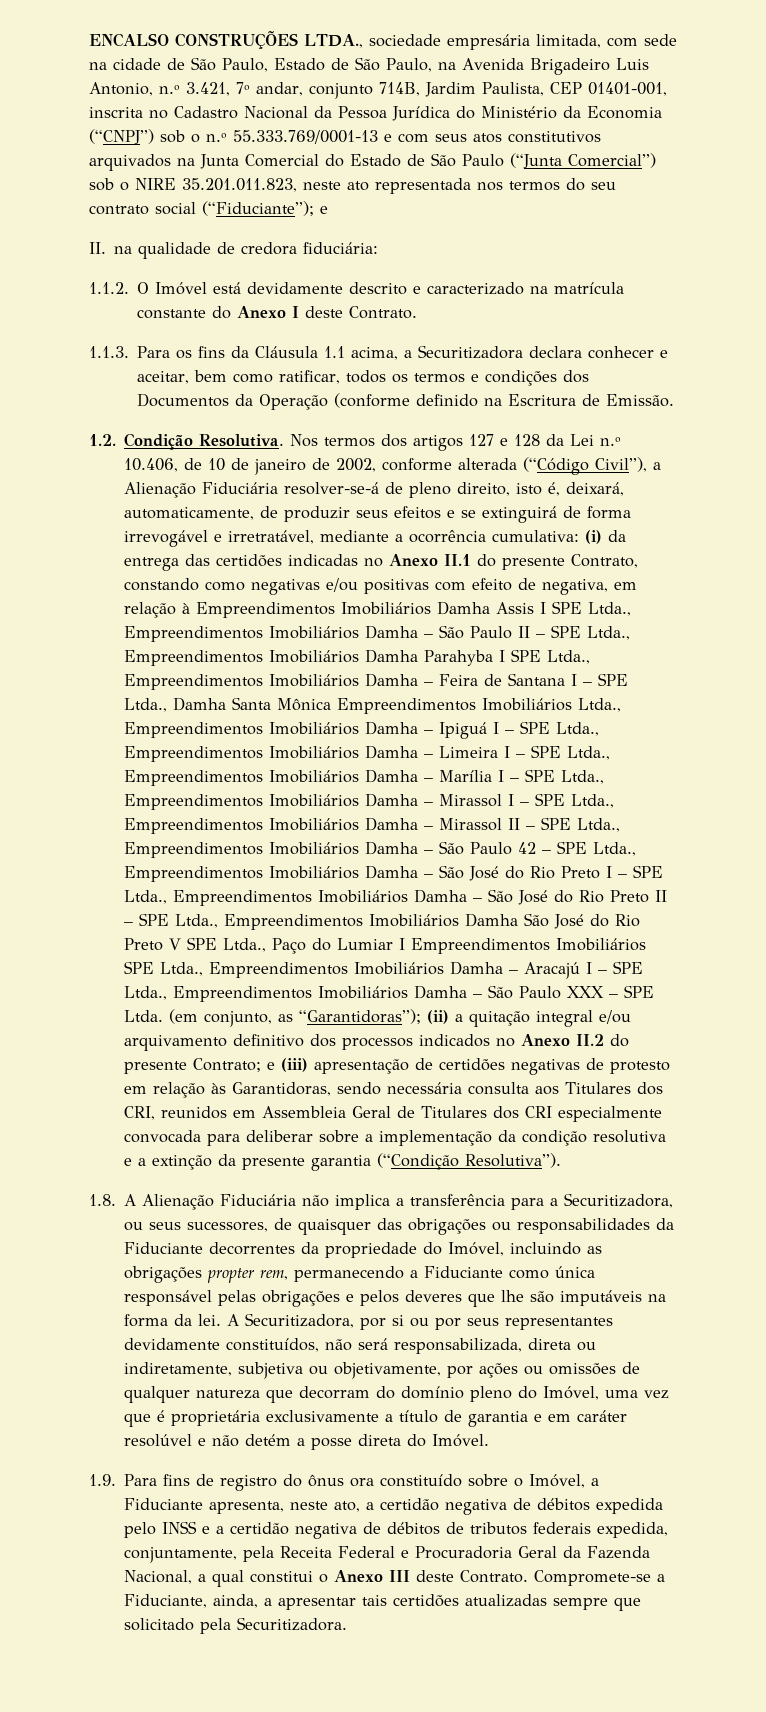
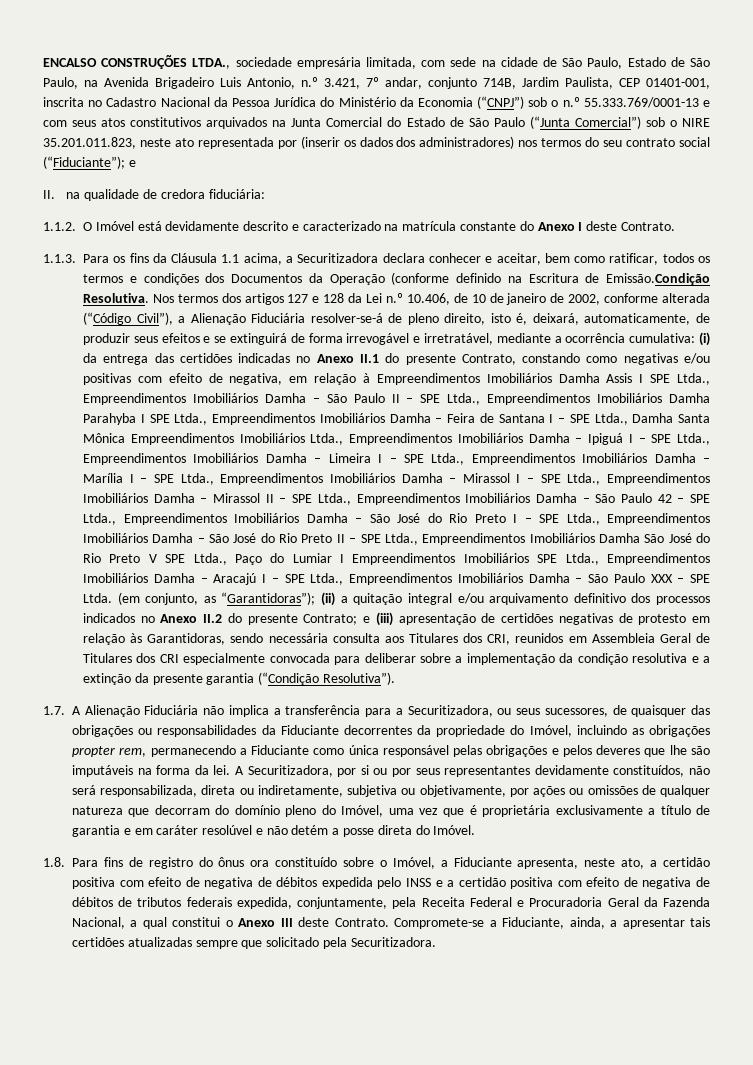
- ENCALSO CONSTRUÇÕES LTDA., sociedade empresária limitada, com sede na cidade de São Paulo, Estado de São Paulo, na Avenida Brigadeiro Luis Antonio, n.º 3.421, 7º andar, conjunto 714B, Jardim Paulista, CEP 01401-001, inscrita no Cadastro Nacional da Pessoa Jurídica do Ministério da Economia (“CNPJ”) sob o n.º 55.333.769/0001-13 e com seus atos constitutivos arquivados na Junta Comercial do Estado de São Paulo (“Junta Comercial”) sob o NIRE 35.201.011.823, neste ato representada nos termos do seu contrato social (“Fiduciante”);
+ ENCALSO CONSTRUÇÕES LTDA., sociedade empresária limitada, com sede na cidade de São Paulo, Estado de São Paulo, na Avenida Brigadeiro Luis Antonio, n.º 3.421, 7º andar, conjunto 714B, Jardim Paulista, CEP 01401-001, inscrita no Cadastro Nacional da Pessoa Jurídica do Ministério da Economia (“CNPJ”) sob o n.º 55.333.769/0001-13 e com seus atos constitutivos arquivados na Junta Comercial do Estado de São Paulo (“Junta Comercial”) sob o NIRE 35.201.011.823, neste ato representada por (inserir os dados dos administradores) nos termos do seu contrato social (“Fiduciante”);
- 1.1.3. Para os fins da Cláusula 1.1 acima, a Securitizadora declara conhecer e aceitar, bem como ratificar, todos os termos e condições dos Documentos da Operação (conforme definido na Escritura de Emissão.
- 1.2. Condição Resolutiva.
+ 1.1.3. Para os fins da Cláusula 1.1 acima, a Securitizadora declara conhecer e aceitar, bem como ratificar, todos os termos e condições dos Documentos da Operação (conforme definido na Escritura de Emissão.Condição Resolutiva.
- 1.8. A Alienação Fiduciária não implica a transferência para a Securitizadora, ou seus sucessores, de quaisquer das obrigações ou responsabilidades da Fiduciante decorrentes da propriedade do Imóvel, incluindo as obrigações propter rem, permanecendo a Fiduciante como única responsável pelas obrigações e pelos deveres que lhe são imputáveis na forma da lei.
+ 1.7. A Alienação Fiduciária não implica a transferência para a Securitizadora, ou seus sucessores, de quaisquer das obrigações ou responsabilidades da Fiduciante decorrentes da propriedade do Imóvel, incluindo as obrigações propter rem, permanecendo a Fiduciante como única responsável pelas obrigações e pelos deveres que lhe são imputáveis na forma da lei.
- 1.9. Para fins de registro do ônus ora constituído sobre o Imóvel, a Fiduciante apresenta, neste ato, a certidão negativa de débitos expedida pelo INSS e a certidão negativa de débitos de tributos federais expedida, conjuntamente, pela Receita Federal e Procuradoria Geral da Fazenda Nacional, a qual constitui o Anexo III deste Contrato.
+ 1.8. Para fins de registro do ônus ora constituído sobre o Imóvel, a Fiduciante apresenta, neste ato, a certidão positiva com efeito de negativa de débitos expedida pelo INSS e a certidão positiva com efeito de negativa de débitos de tributos federais expedida, conjuntamente, pela Receita Federal e Procuradoria Geral da Fazenda Nacional, a qual constitui o Anexo III deste Contrato.

